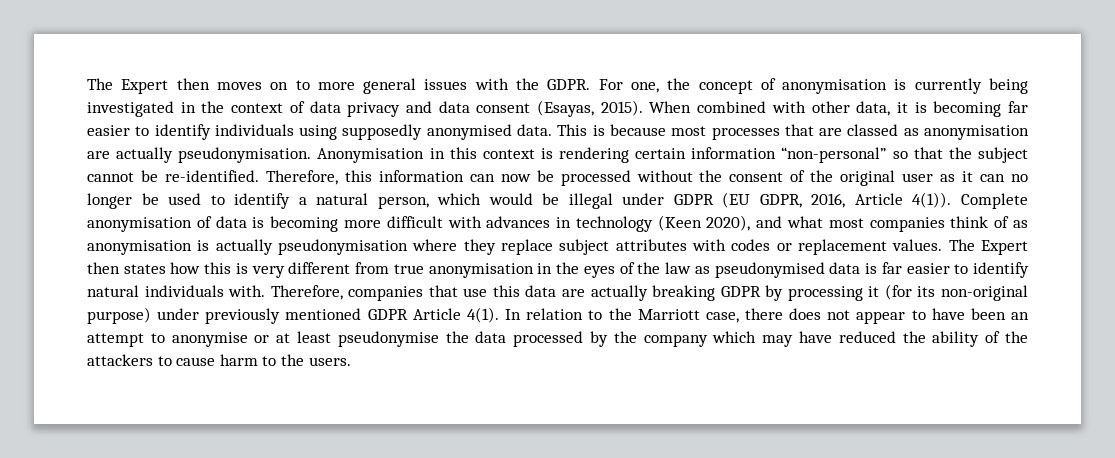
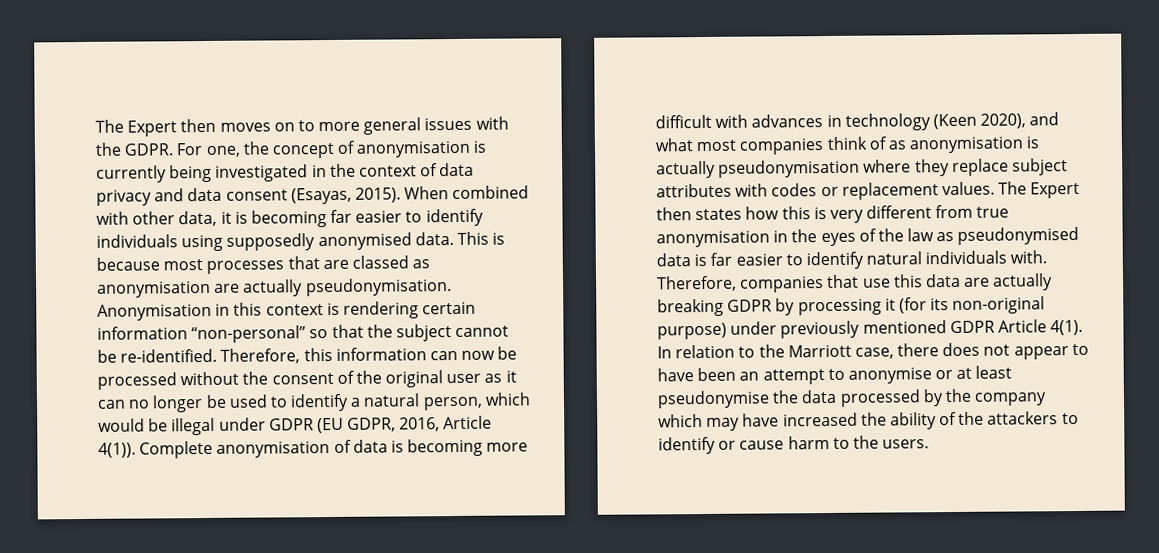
- In relation to the Marriott case, there does not appear to have been an attempt to anonymise or at least pseudonymise the data processed by the company which may have reduced the ability of the attackers to cause harm to the users.
+ In relation to the Marriott case, there does not appear to have been an attempt to anonymise or at least pseudonymise the data processed by the company which may have increased the ability of the attackers to identify or cause harm to the users.

